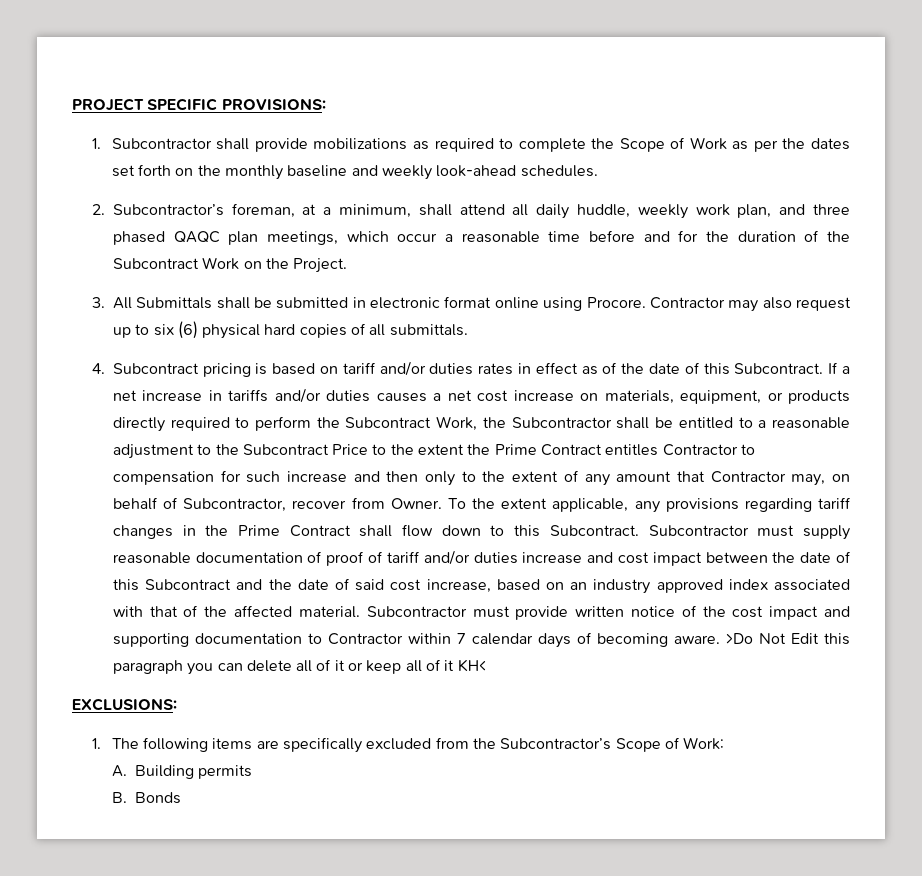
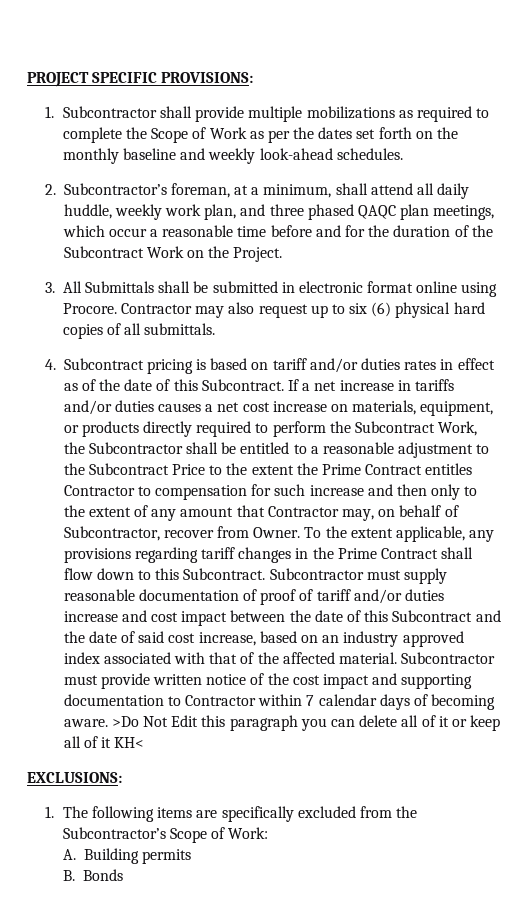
- 1. Subcontractor shall provide mobilizations as required to complete the Scope of Work as per the dates set forth on the monthly baseline and weekly look-ahead schedules.
+ 1. Subcontractor shall provide multiple mobilizations as required to complete the Scope of Work as per the dates set forth on the monthly baseline and weekly look-ahead schedules.

